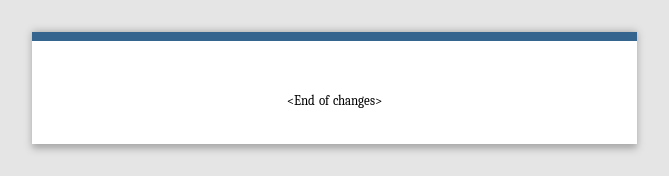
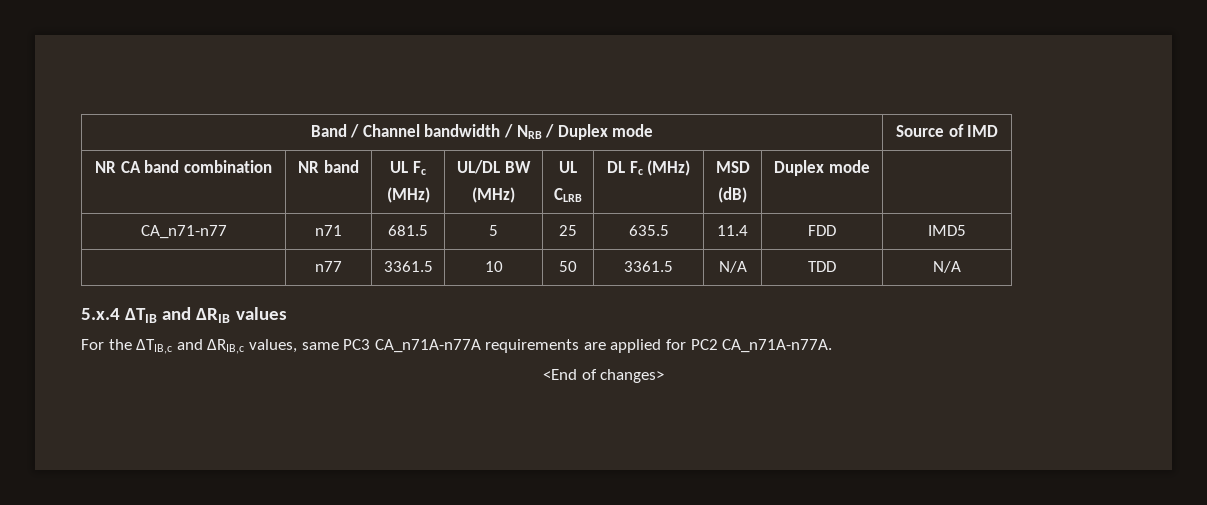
+ Band / Channel bandwidth / NRB / Duplex mode | Source of IMD
+ NR CA band combination | NR band | UL Fc
+ (MHz) | UL/DL BW
+ (MHz) | UL
+ CLRB | DL Fc (MHz) | MSD
+ (dB) | Duplex mode |
+ CA_n71-n77 | n71 | 681.5 | 5 | 25 | 635.5 | 11.4 | FDD | IMD5
+ | n77 | 3361.5 | 10 | 50 | 3361.5 | N/A | TDD | N/A
+ 5.x.4 ∆TIB and ∆RIB values
+ For the ∆TIB,c and ∆RIB,c values, same PC3 CA_n71A-n77A requirements are applied for PC2 CA_n71A-n77A.

